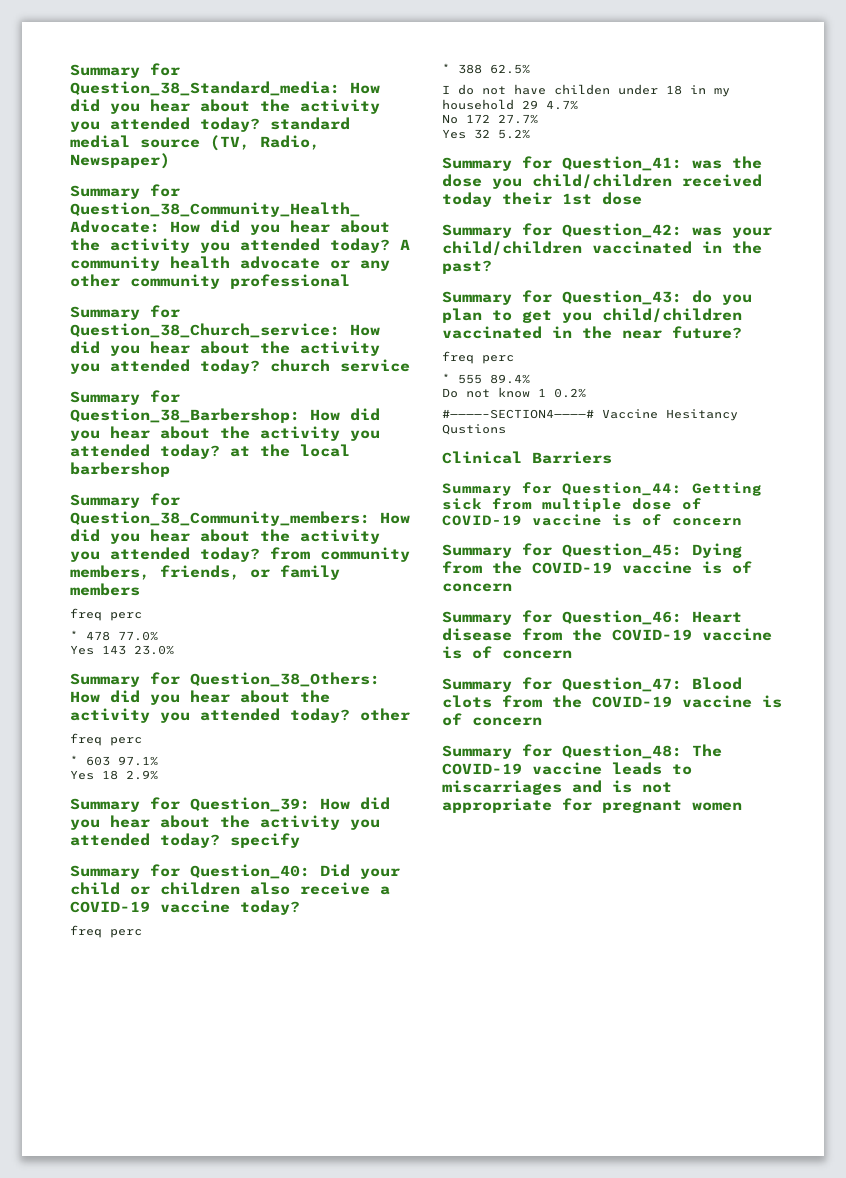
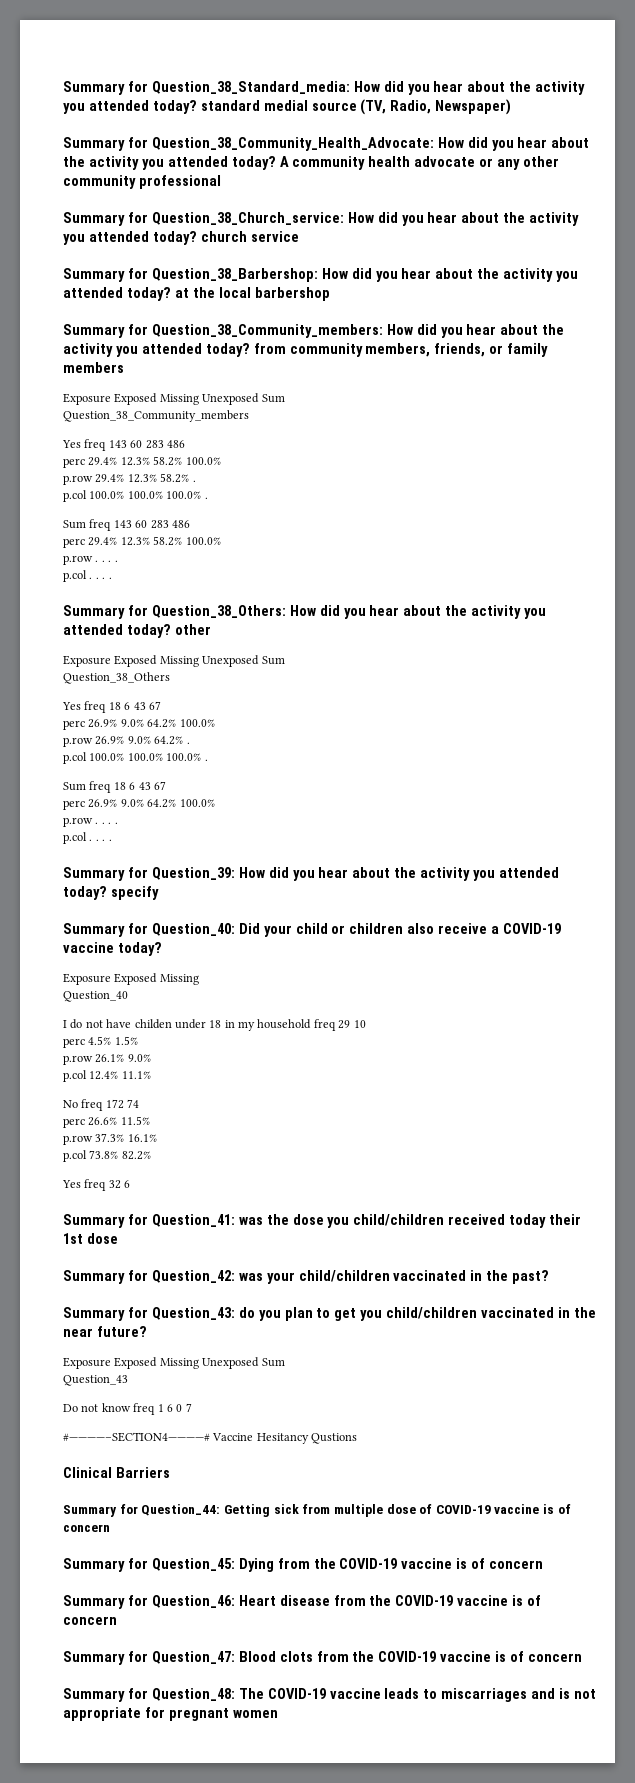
  Summary for Question_38_Community_members: How did you hear about the activity you attended today? from community members, friends, or family members
- freq perc
- * 478 77.0%
- Yes 143 23.0%
+ Exposure Exposed Missing Unexposed Sum
+ Question_38_Community_members
+ Yes freq 143 60 283 486
+ perc 29.4% 12.3% 58.2% 100.0%
+ p.row 29.4% 12.3% 58.2% .
+ p.col 100.0% 100.0% 100.0% .
+ Sum freq 143 60 283 486
+ perc 29.4% 12.3% 58.2% 100.0%
+ p.row . . . .
+ p.col . . . .
  Summary for Question_38_Others: How did you hear about the activity you attended today? other
- freq perc
- * 603 97.1%
- Yes 18 2.9%
+ Exposure Exposed Missing Unexposed Sum
+ Question_38_Others
+ Yes freq 18 6 43 67
+ perc 26.9% 9.0% 64.2% 100.0%
+ p.row 26.9% 9.0% 64.2% .
+ p.col 100.0% 100.0% 100.0% .
+ Sum freq 18 6 43 67
+ perc 26.9% 9.0% 64.2% 100.0%
+ p.row . . . .
+ p.col . . . .
  Summary for Question_40: Did your child or children also receive a COVID-19 vaccine today?
- freq perc
- * 388 62.5%
+ Exposure Exposed Missing
+ Question_40
- I do not have childen under 18 in my household 29 4.7%
- No 172 27.7%
- Yes 32 5.2%
+ I do not have childen under 18 in my household freq 29 10
+ perc 4.5% 1.5%
+ p.row 26.1% 9.0%
+ p.col 12.4% 11.1%
+ No freq 172 74
+ perc 26.6% 11.5%
+ p.row 37.3% 16.1%
+ p.col 73.8% 82.2%
+ Yes freq 32 6
  Summary for Question_43: do you plan to get you child/children vaccinated in the near future?
- freq perc
- * 555 89.4%
- Do not know 1 0.2%
+ Exposure Exposed Missing Unexposed Sum
+ Question_43
+ Do not know freq 1 6 0 7

